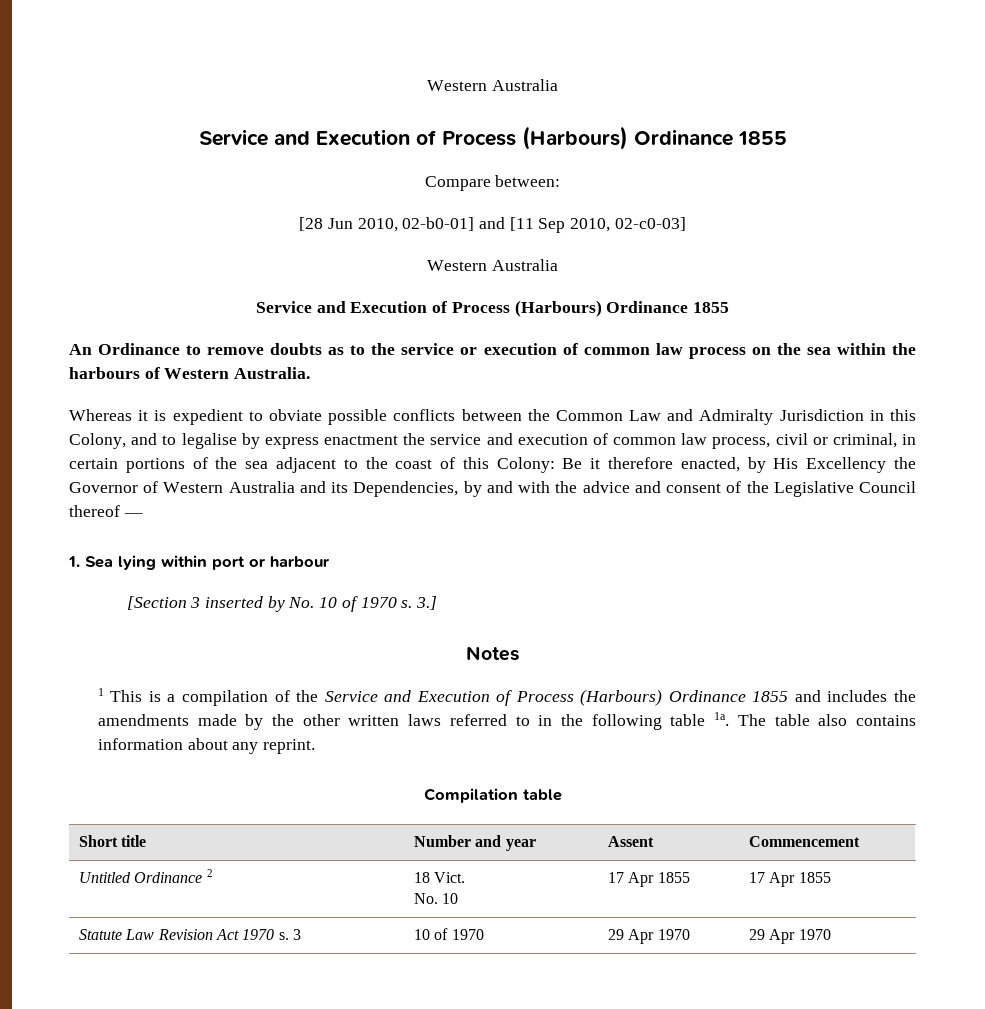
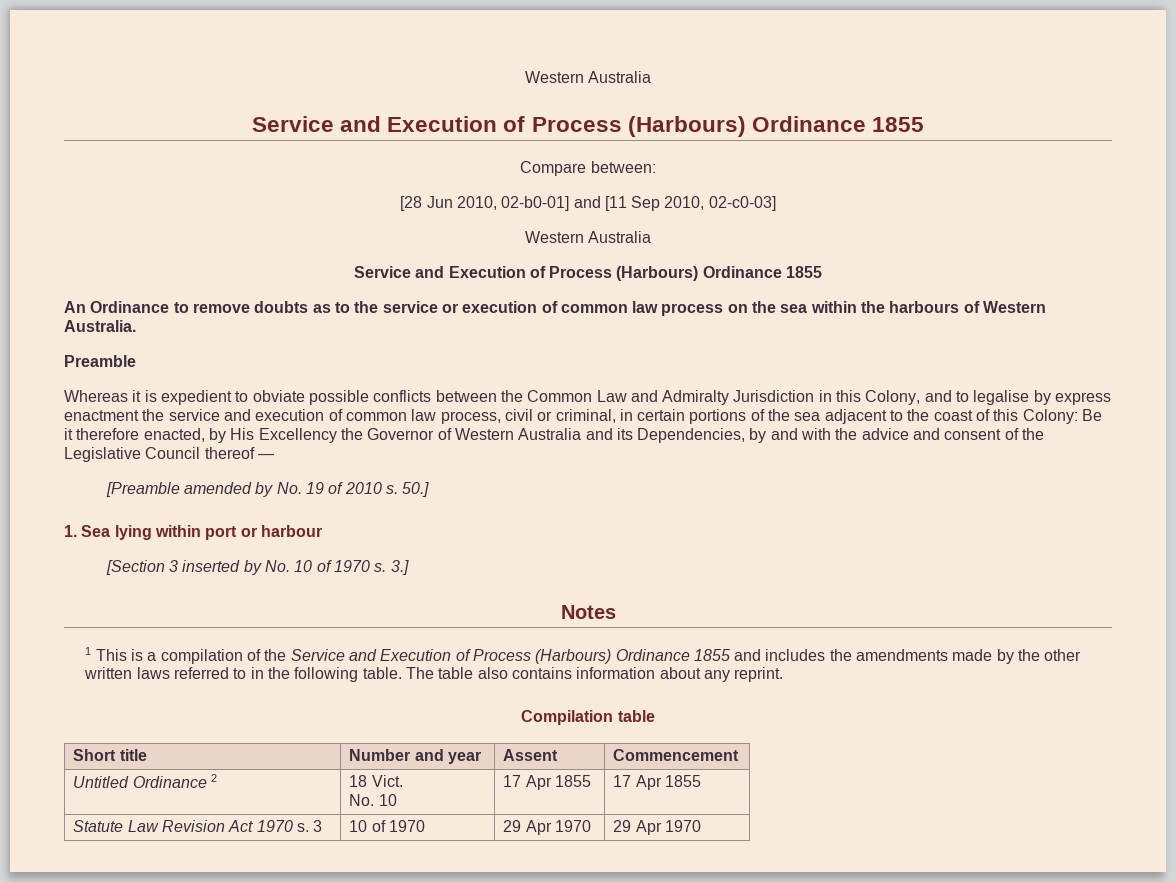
+ Preamble
+ [Preamble amended by No. 19 of 2010 s. 50.]
- 1 This is a compilation of the Service and Execution of Process (Harbours) Ordinance 1855 and includes the amendments made by the other written laws referred to in the following table 1a.
+ 1 This is a compilation of the Service and Execution of Process (Harbours) Ordinance 1855 and includes the amendments made by the other written laws referred to in the following table.

